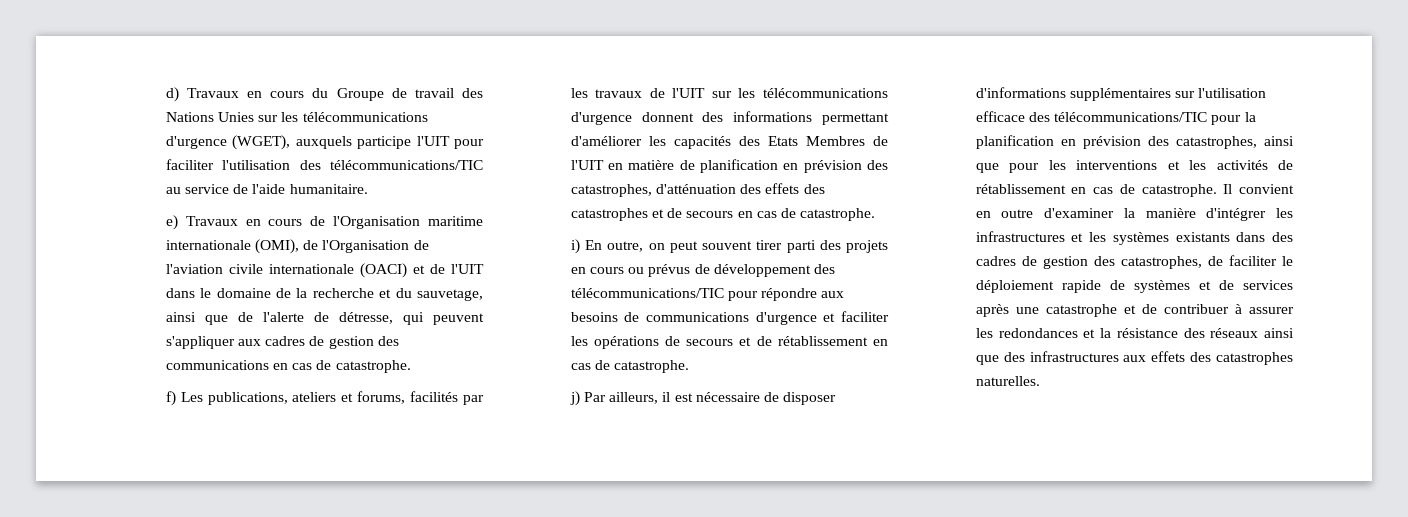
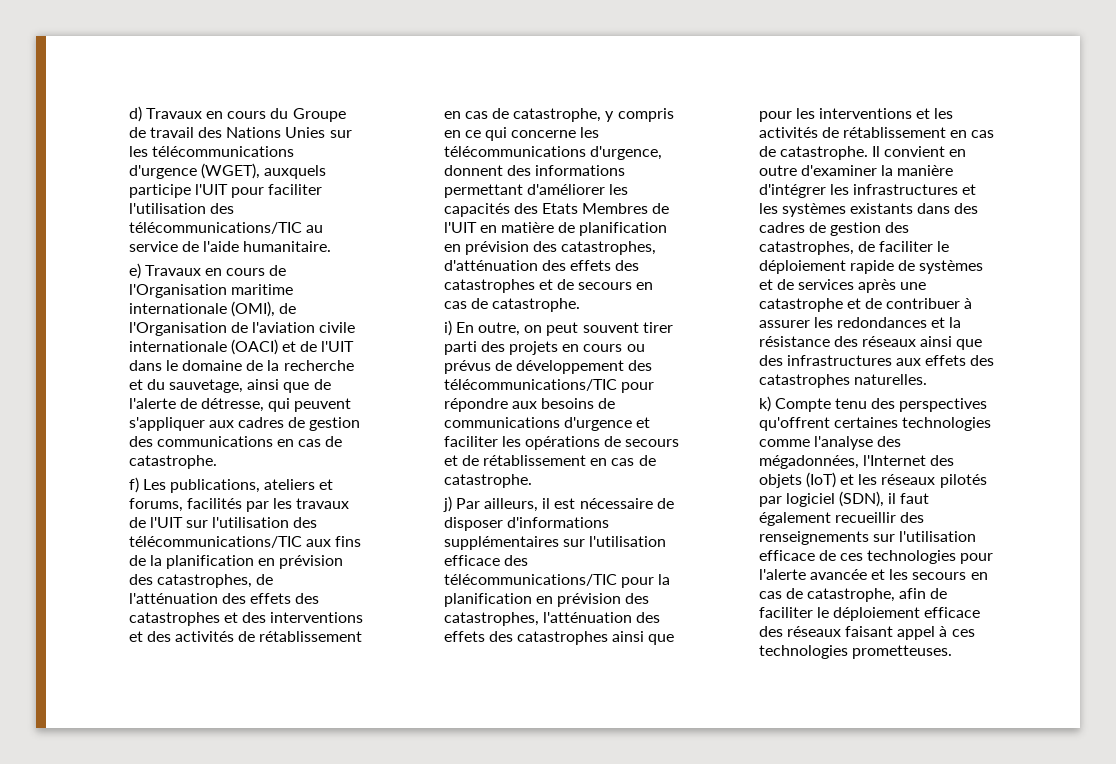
- f) Les publications, ateliers et forums, facilités par les travaux de l'UIT sur les télécommunications d'urgence donnent des informations permettant d'améliorer les capacités des Etats Membres de l'UIT en matière de planification en prévision des catastrophes, d'atténuation des effets des catastrophes et de secours en cas de catastrophe.
+ f) Les publications, ateliers et forums, facilités par les travaux de l'UIT sur l'utilisation des télécommunications/TIC aux fins de la planification en prévision des catastrophes, de l'atténuation des effets des catastrophes et des interventions et des activités de rétablissement en cas de catastrophe, y compris en ce qui concerne les télécommunications d'urgence, donnent des informations permettant d'améliorer les capacités des Etats Membres de l'UIT en matière de planification en prévision des catastrophes, d'atténuation des effets des catastrophes et de secours en cas de catastrophe.
- j) Par ailleurs, il est nécessaire de disposer d'informations supplémentaires sur l'utilisation efficace des télécommunications/TIC pour la planification en prévision des catastrophes, ainsi que pour les interventions et les activités de rétablissement en cas de catastrophe.
+ j) Par ailleurs, il est nécessaire de disposer d'informations supplémentaires sur l'utilisation efficace des télécommunications/TIC pour la planification en prévision des catastrophes, l'atténuation des effets des catastrophes ainsi que pour les interventions et les activités de rétablissement en cas de catastrophe.
+ k) Compte tenu des perspectives qu'offrent certaines technologies comme l'analyse des mégadonnées, l'Internet des objets (IoT) et les réseaux pilotés par logiciel (SDN), il faut également recueillir des renseignements sur l'utilisation efficace de ces technologies pour l'alerte avancée et les secours en cas de catastrophe, afin de faciliter le déploiement efficace des réseaux faisant appel à ces technologies prometteuses.

